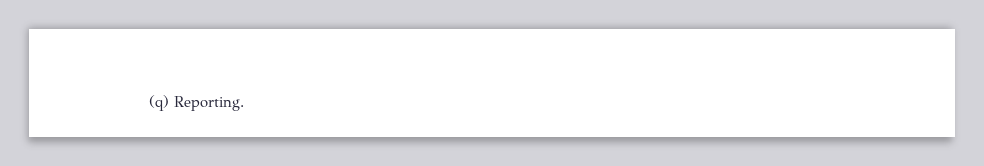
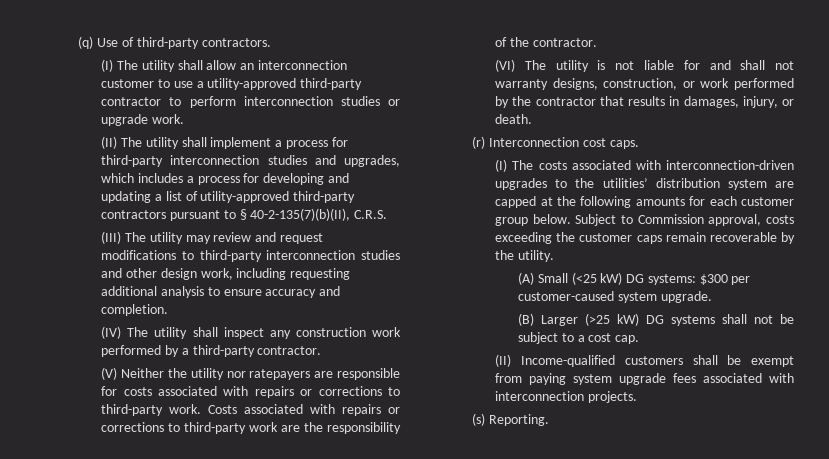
- (q) Reporting.
+ (q) Use of third-party contractors.
+ (I) The utility shall allow an interconnection customer to use a utility-approved third-party contractor to perform interconnection studies or upgrade work.
+ (II) The utility shall implement a process for third-party interconnection studies and upgrades, which includes a process for developing and updating a list of utility-approved third-party contractors pursuant to § 40-2-135(7)(b)(II), C.R.S.
+ (III) The utility may review and request modifications to third-party interconnection studies and other design work, including requesting additional analysis to ensure accuracy and completion.
+ (IV) The utility shall inspect any construction work performed by a third-party contractor.
+ (V) Neither the utility nor ratepayers are responsible for costs associated with repairs or corrections to third-party work. Costs associated with repairs or corrections to third-party work are the responsibility of the contractor.
+ (VI) The utility is not liable for and shall not warranty designs, construction, or work performed by the contractor that results in damages, injury, or death.
+ (r) Interconnection cost caps.
+ (I) The costs associated with interconnection-driven upgrades to the utilities’ distribution system are capped at the following amounts for each customer group below. Subject to Commission approval, costs exceeding the customer caps remain recoverable by the utility.
+ (A) Small (<25 kW) DG systems: $300 per customer-caused system upgrade.
+ (B) Larger (>25 kW) DG systems shall not be subject to a cost cap.
+ (II) Income-qualified customers shall be exempt from paying system upgrade fees associated with interconnection projects.
+ (s) Reporting.

